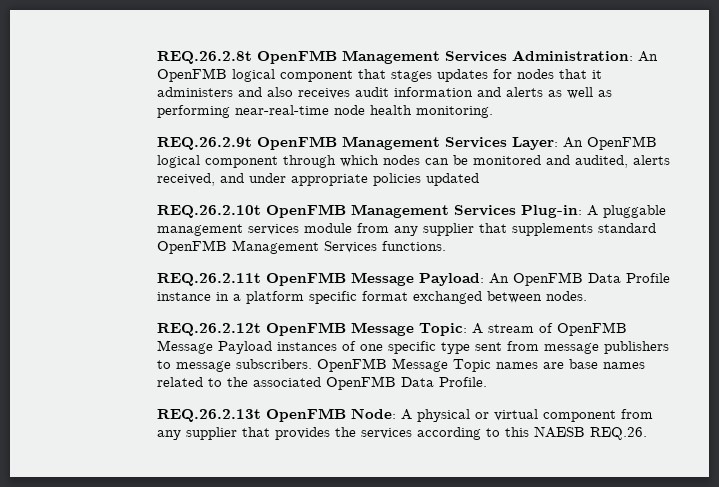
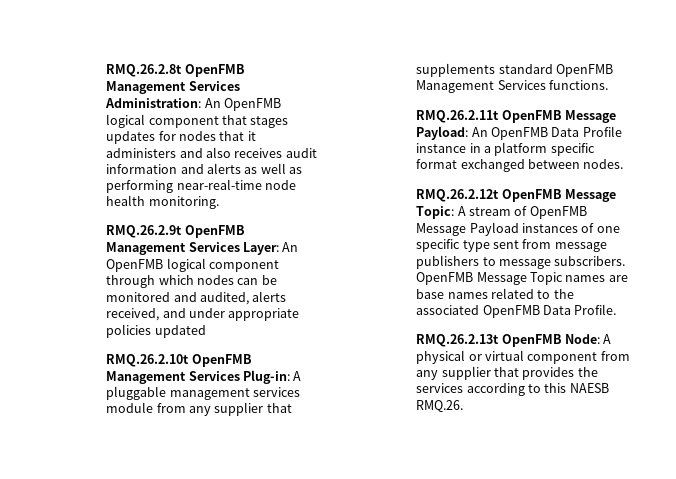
- REQ.26.2.8t OpenFMB Management Services Administration: An OpenFMB logical component that stages updates for nodes that it administers and also receives audit information and alerts as well as performing near-real-time node health monitoring.
+ RMQ.26.2.8t OpenFMB Management Services Administration: An OpenFMB logical component that stages updates for nodes that it administers and also receives audit information and alerts as well as performing near-real-time node health monitoring.
- REQ.26.2.9t OpenFMB Management Services Layer: An OpenFMB logical component through which nodes can be monitored and audited, alerts received, and under appropriate policies updated
+ RMQ.26.2.9t OpenFMB Management Services Layer: An OpenFMB logical component through which nodes can be monitored and audited, alerts received, and under appropriate policies updated
- REQ.26.2.10t OpenFMB Management Services Plug-in: A pluggable management services module from any supplier that supplements standard OpenFMB Management Services functions.
+ RMQ.26.2.10t OpenFMB Management Services Plug-in: A pluggable management services module from any supplier that supplements standard OpenFMB Management Services functions.
- REQ.26.2.11t OpenFMB Message Payload: An OpenFMB Data Profile instance in a platform specific format exchanged between nodes.
+ RMQ.26.2.11t OpenFMB Message Payload: An OpenFMB Data Profile instance in a platform specific format exchanged between nodes.
- REQ.26.2.12t OpenFMB Message Topic: A stream of OpenFMB Message Payload instances of one specific type sent from message publishers to message subscribers.
+ RMQ.26.2.12t OpenFMB Message Topic: A stream of OpenFMB Message Payload instances of one specific type sent from message publishers to message subscribers.
- REQ.26.2.13t OpenFMB Node: A physical or virtual component from any supplier that provides the services according to this NAESB REQ.26.
+ RMQ.26.2.13t OpenFMB Node: A physical or virtual component from any supplier that provides the services according to this NAESB RMQ.26.

